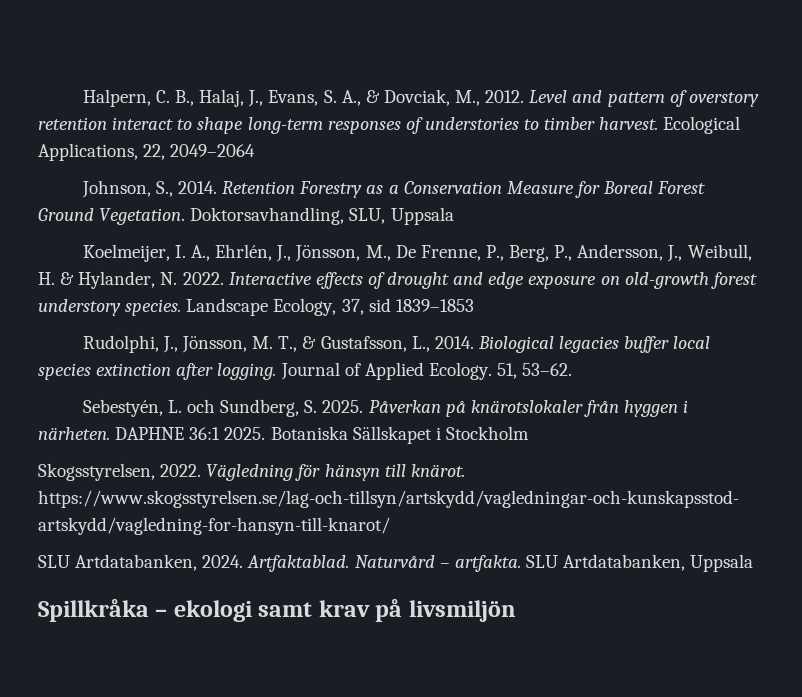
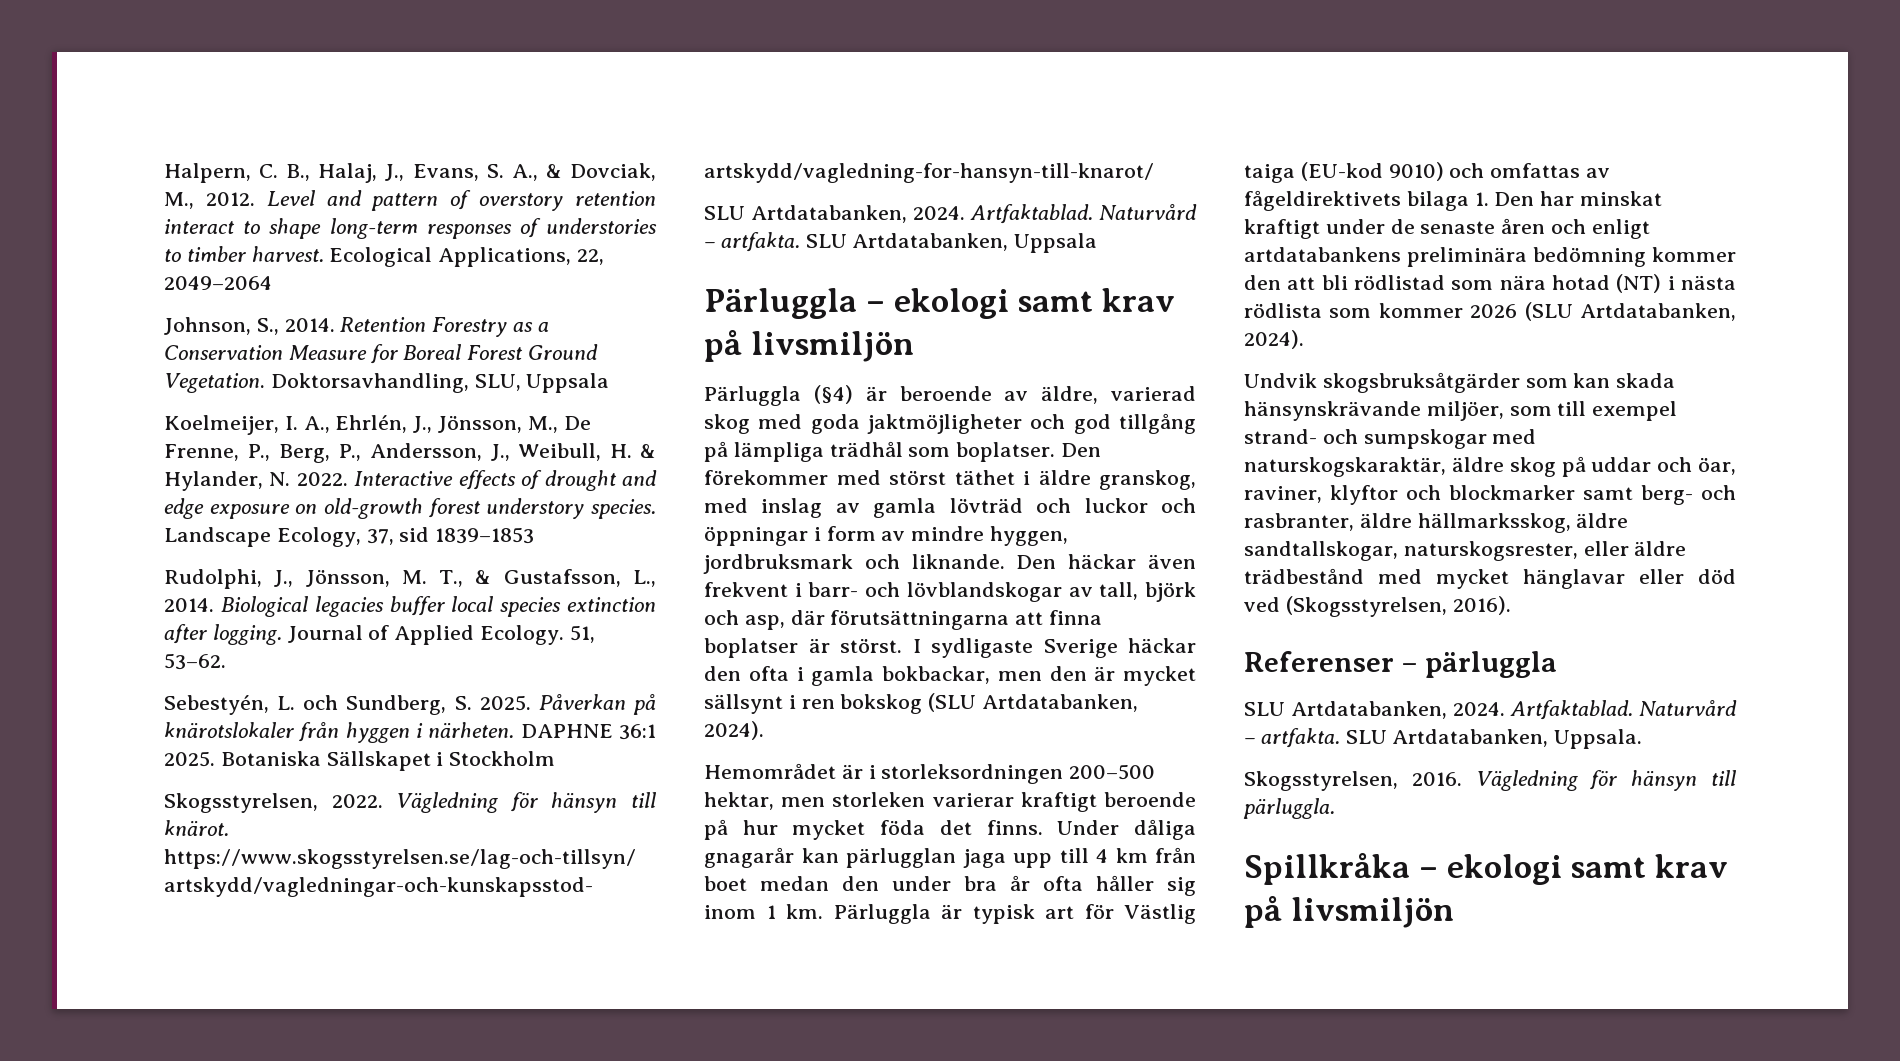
+ Pärluggla – ekologi samt krav på livsmiljön
+ Pärluggla (§4) är beroende av äldre, varierad skog med goda jaktmöjligheter och god tillgång på lämpliga trädhål som boplatser. Den förekommer med störst täthet i äldre granskog, med inslag av gamla lövträd och luckor och öppningar i form av mindre hyggen, jordbruksmark och liknande. Den häckar även frekvent i barr- och lövblandskogar av tall, björk och asp, där förutsättningarna att finna boplatser är störst. I sydligaste Sverige häckar den ofta i gamla bokbackar, men den är mycket sällsynt i ren bokskog (SLU Artdatabanken, 2024).
+ Hemområdet är i storleksordningen 200–500 hektar, men storleken varierar kraftigt beroende på hur mycket föda det finns. Under dåliga gnagarår kan pärlugglan jaga upp till 4 km från boet medan den under bra år ofta håller sig inom 1 km. Pärluggla är typisk art för Västlig taiga (EU-kod 9010) och omfattas av fågeldirektivets bilaga 1. Den har minskat kraftigt under de senaste åren och enligt artdatabankens preliminära bedömning kommer den att bli rödlistad som nära hotad (NT) i nästa rödlista som kommer 2026 (SLU Artdatabanken, 2024).
+ Undvik skogsbruksåtgärder som kan skada hänsynskrävande miljöer, som till exempel strand- och sumpskogar med naturskogskaraktär, äldre skog på uddar och öar, raviner, klyftor och blockmarker samt berg- och rasbranter, äldre hällmarksskog, äldre sandtallskogar, naturskogsrester, eller äldre trädbestånd med mycket hänglavar eller död ved (Skogsstyrelsen, 2016).
+ Referenser – pärluggla
+ SLU Artdatabanken, 2024. Artfaktablad. Naturvård – artfakta. SLU Artdatabanken, Uppsala.
+ Skogsstyrelsen, 2016. Vägledning för hänsyn till pärluggla.

